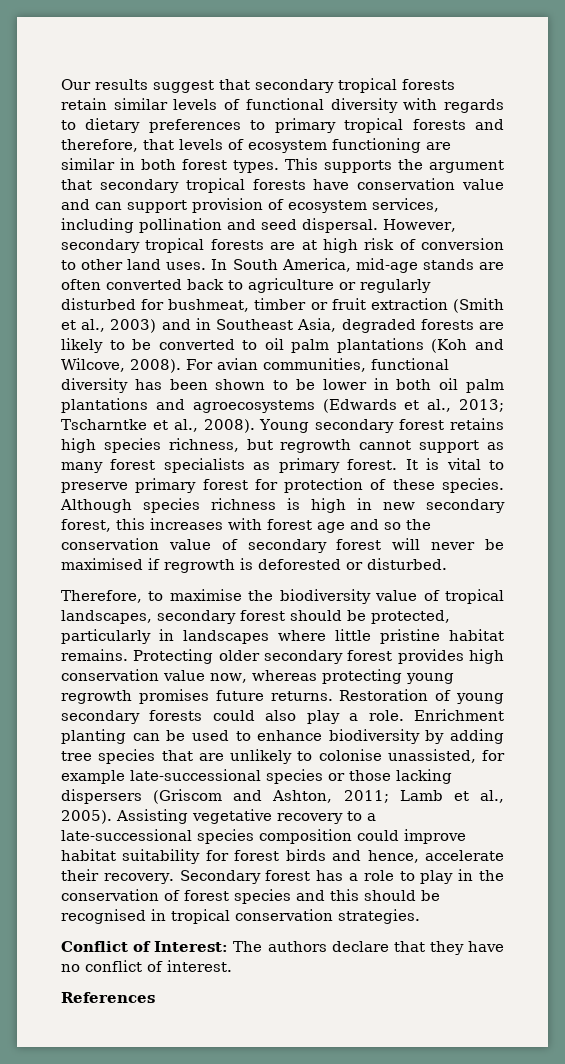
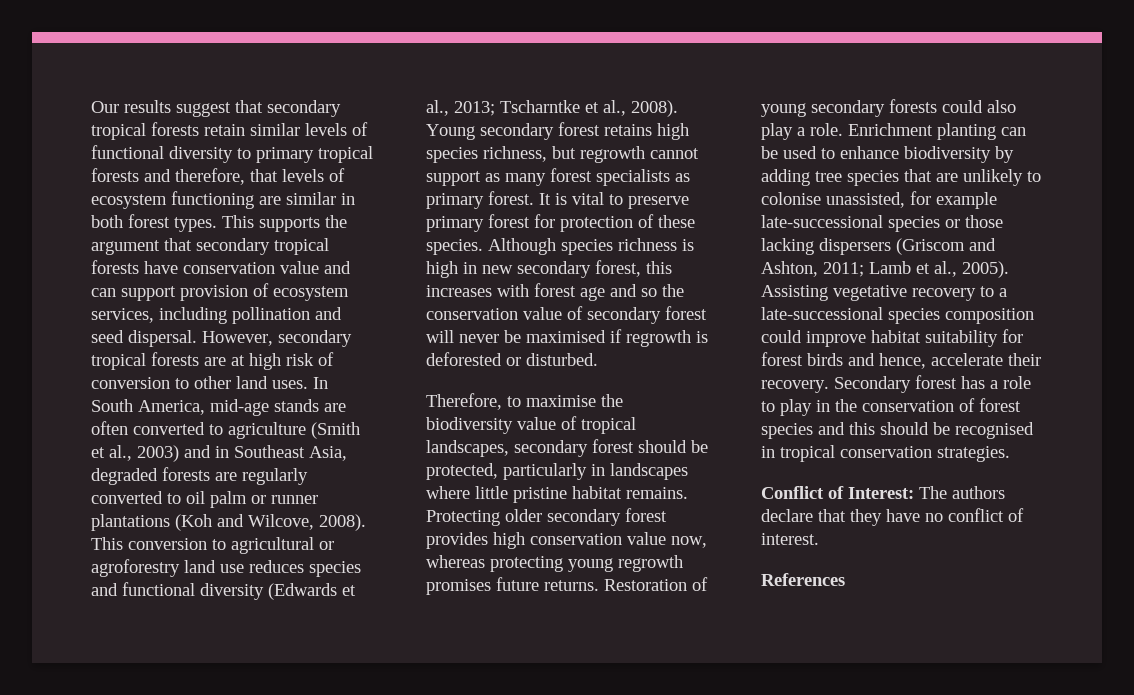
- Our results suggest that secondary tropical forests retain similar levels of functional diversity with regards to dietary preferences to primary tropical forests and therefore, that levels of ecosystem functioning are similar in both forest types.
+ Our results suggest that secondary tropical forests retain similar levels of functional diversity to primary tropical forests and therefore, that levels of ecosystem functioning are similar in both forest types.
- In South America, mid-age stands are often converted back to agriculture or regularly disturbed for bushmeat, timber or fruit extraction (Smith et al., 2003) and in Southeast Asia, degraded forests are likely to be converted to oil palm plantations (Koh and Wilcove, 2008).
+ In South America, mid-age stands are often converted to agriculture (Smith et al., 2003) and in Southeast Asia, degraded forests are regularly converted to oil palm or runner plantations (Koh and Wilcove, 2008).
- For avian communities, functional diversity has been shown to be lower in both oil palm plantations and agroecosystems (Edwards et al., 2013; Tscharntke et al., 2008).
+ This conversion to agricultural or agroforestry land use reduces species and functional diversity (Edwards et al., 2013; Tscharntke et al., 2008).

